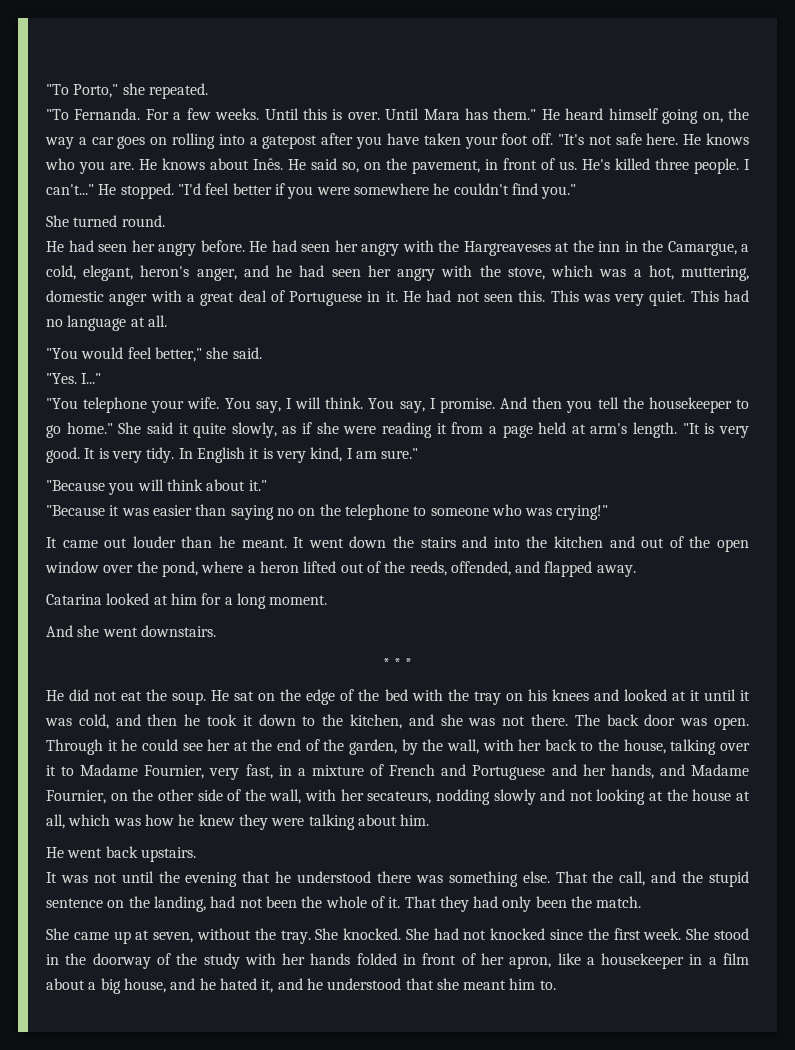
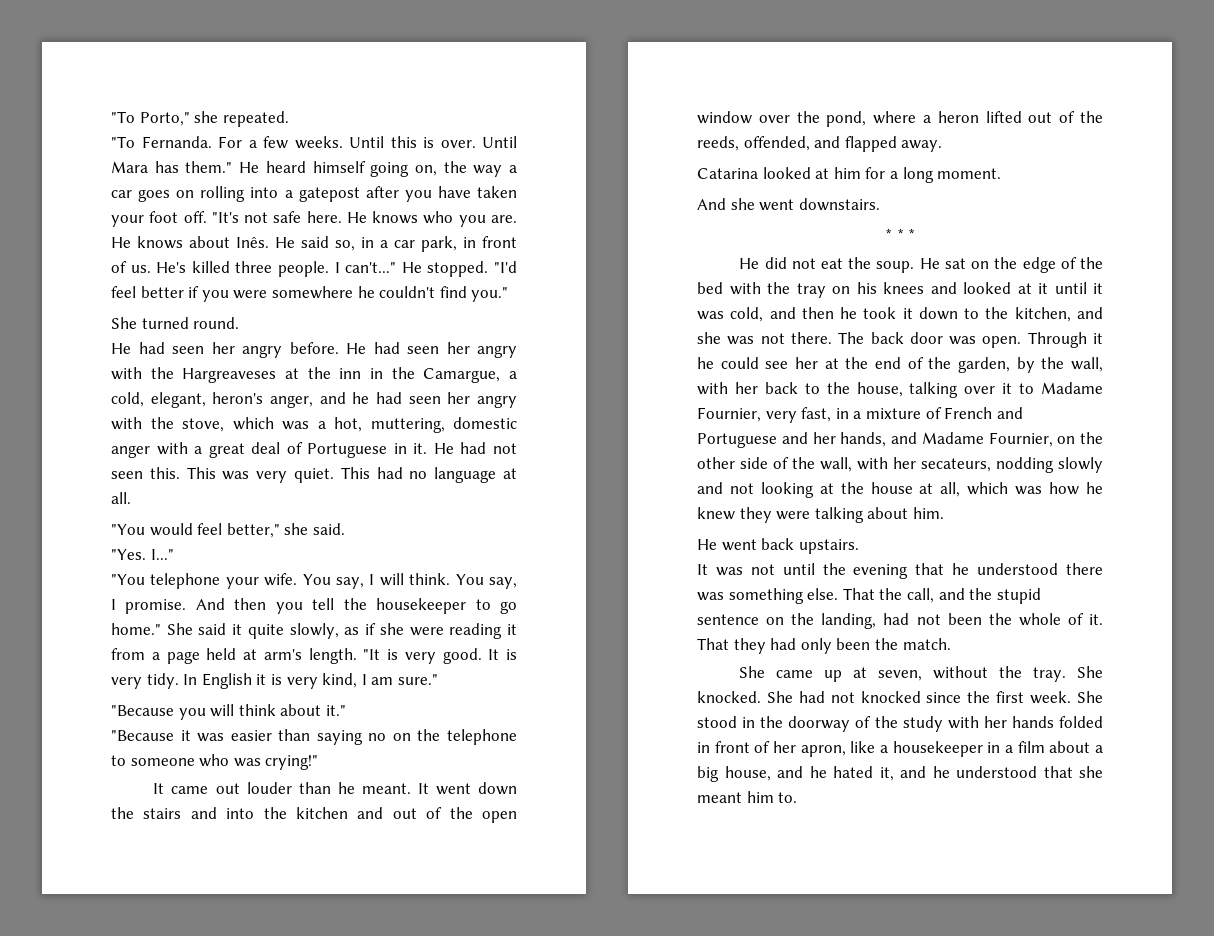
- He said so, on the pavement, in front of us.
+ He said so, in a car park, in front of us.

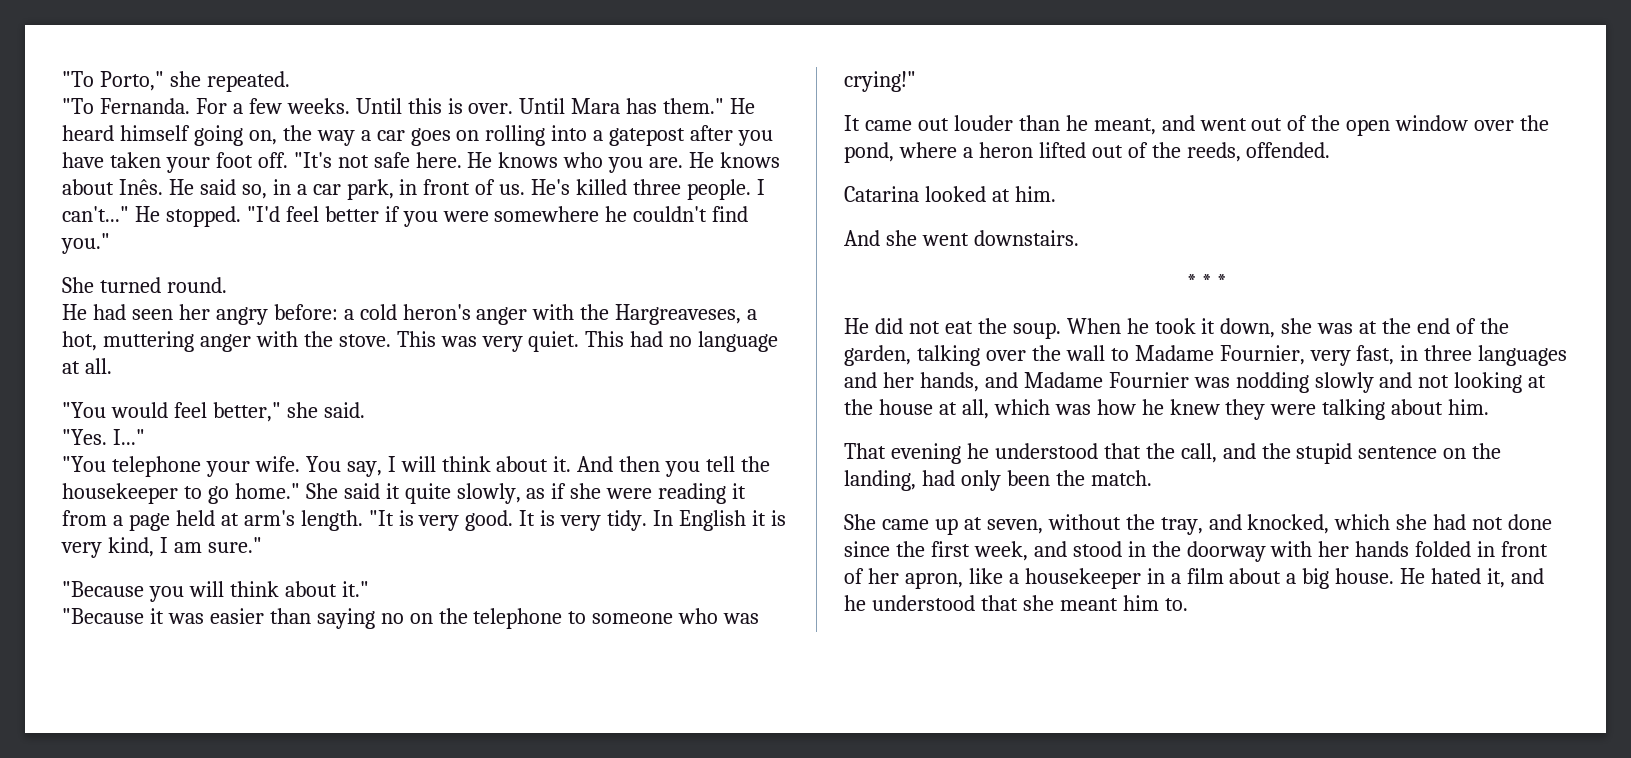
- He had seen her angry before. He had seen her angry with the Hargreaveses at the inn in the Camargue, a cold, elegant, heron's anger, and he had seen her angry with the stove, which was a hot, muttering, domestic anger with a great deal of Portuguese in it. He had not seen this.
+ He had seen her angry before: a cold heron's anger with the Hargreaveses, a hot, muttering anger with the stove.
- You say, I will think. You say, I promise.
+ You say, I will think about it.
- It came out louder than he meant. It went down the stairs and into the kitchen and out of the open window over the pond, where a heron lifted out of the reeds, offended, and flapped away.
+ It came out louder than he meant, and went out of the open window over the pond, where a heron lifted out of the reeds, offended.
- Catarina looked at him for a long moment.
+ Catarina looked at him.
- He sat on the edge of the bed with the tray on his knees and looked at it until it was cold, and then he took it down to the kitchen, and she was not there. The back door was open. Through it he could see her at the end of the garden, by the wall, with her back to the house, talking over it to Madame Fournier, very fast, in a mixture of French and Portuguese and her hands, and Madame Fournier, on the other side of the wall, with her secateurs, nodding slowly and not looking at the house at all, which was how he knew they were talking about him.
+ When he took it down, she was at the end of the garden, talking over the wall to Madame Fournier, very fast, in three languages and her hands, and Madame Fournier was nodding slowly and not looking at the house at all, which was how he knew they were talking about him.
- He went back upstairs.
- It was not until the evening that he understood there was something else. That the call, and the stupid sentence on the landing, had not been the whole of it. That they had only been the match.
+ That evening he understood that the call, and the stupid sentence on the landing, had only been the match.
- She came up at seven, without the tray. She knocked. She had not knocked since the first week. She stood in the doorway of the study with her hands folded in front of her apron, like a housekeeper in a film about a big house, and he hated it, and he understood that she meant him to.
+ She came up at seven, without the tray, and knocked, which she had not done since the first week, and stood in the doorway with her hands folded in front of her apron, like a housekeeper in a film about a big house. He hated it, and he understood that she meant him to.

